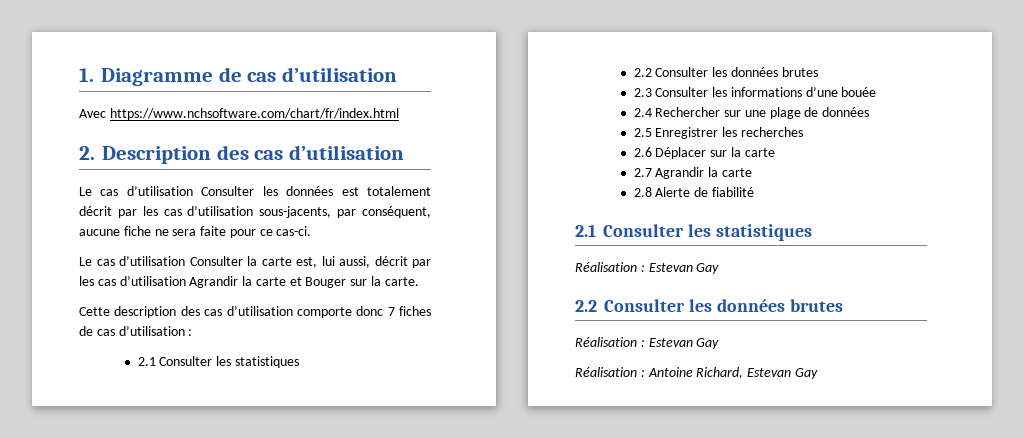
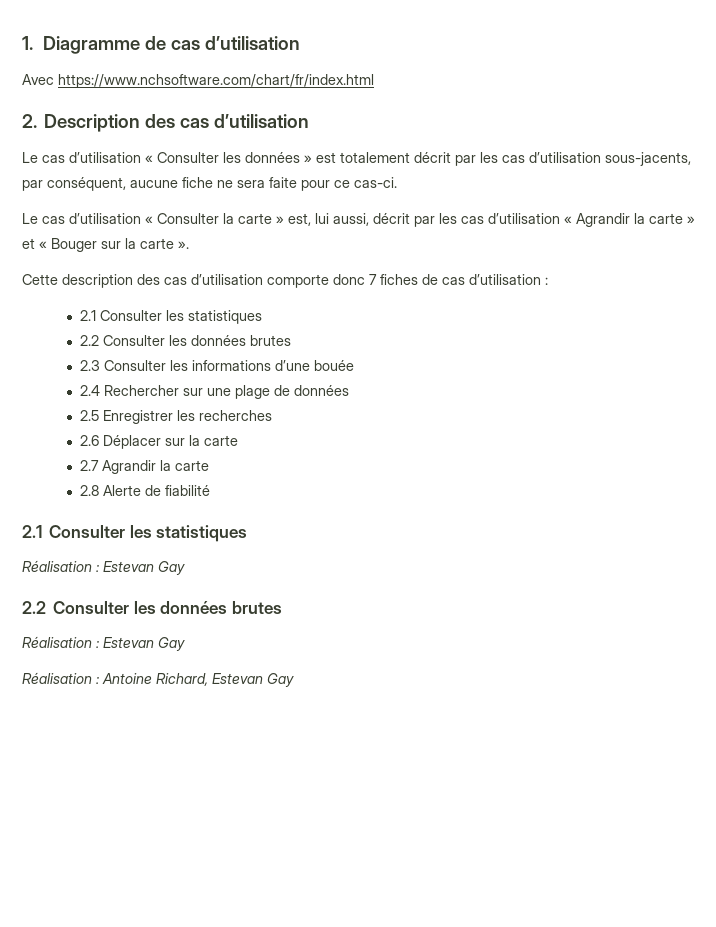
- Le cas d’utilisation Consulter les données est totalement décrit par les cas d’utilisation sous-jacents, par conséquent, aucune fiche ne sera faite pour ce cas-ci.
+ Le cas d’utilisation « Consulter les données » est totalement décrit par les cas d’utilisation sous-jacents, par conséquent, aucune fiche ne sera faite pour ce cas-ci.
- Le cas d’utilisation Consulter la carte est, lui aussi, décrit par les cas d’utilisation Agrandir la carte et Bouger sur la carte.
+ Le cas d’utilisation « Consulter la carte » est, lui aussi, décrit par les cas d’utilisation « Agrandir la carte » et « Bouger sur la carte ».

